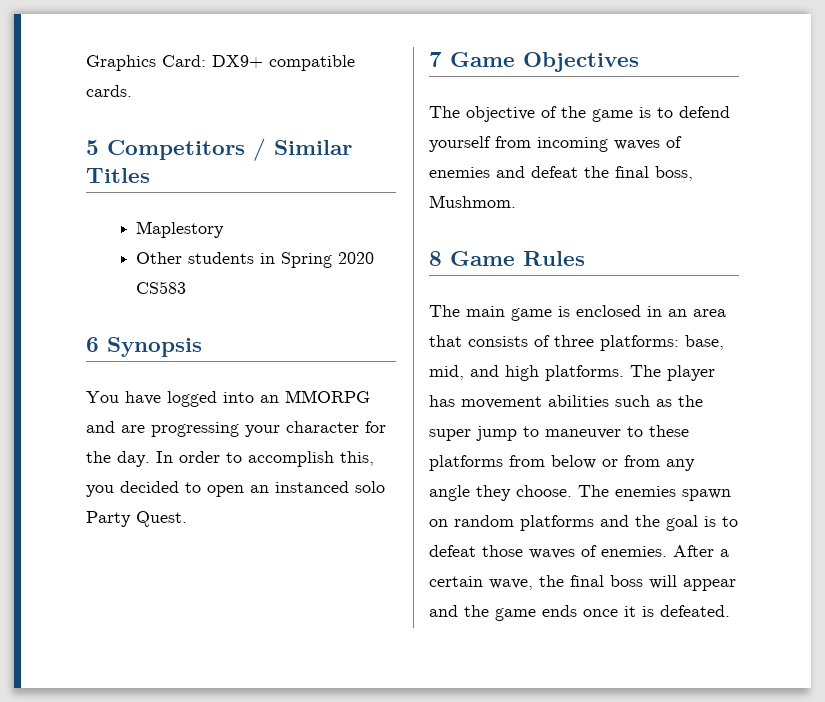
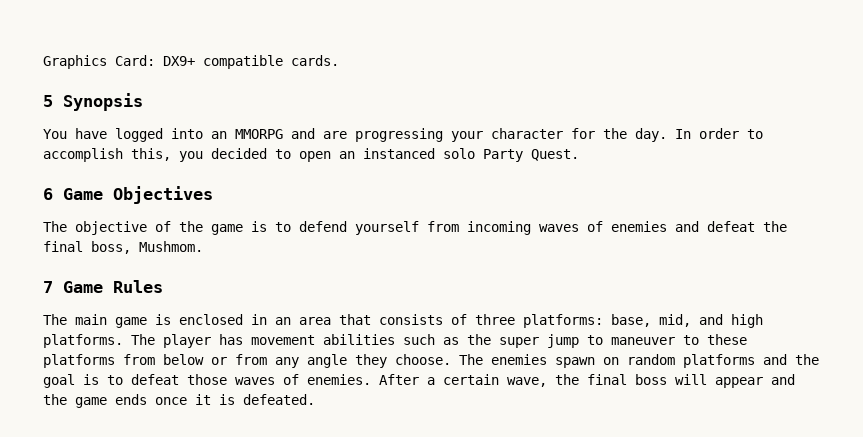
- 5 Competitors / Similar Titles
- Maplestory
- Other students in Spring 2020 CS583
- 6 Synopsis
+ 5 Synopsis
- 7 Game Objectives
+ 6 Game Objectives
- 8 Game Rules
+ 7 Game Rules

